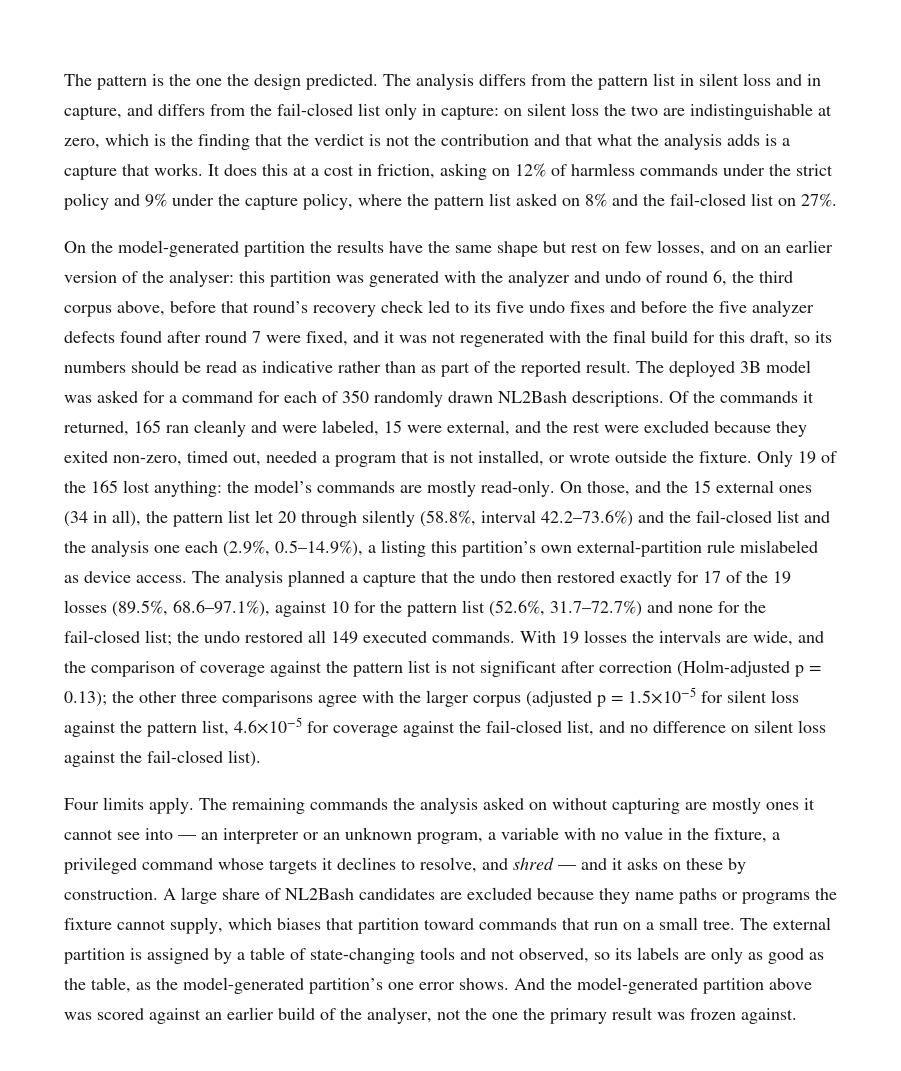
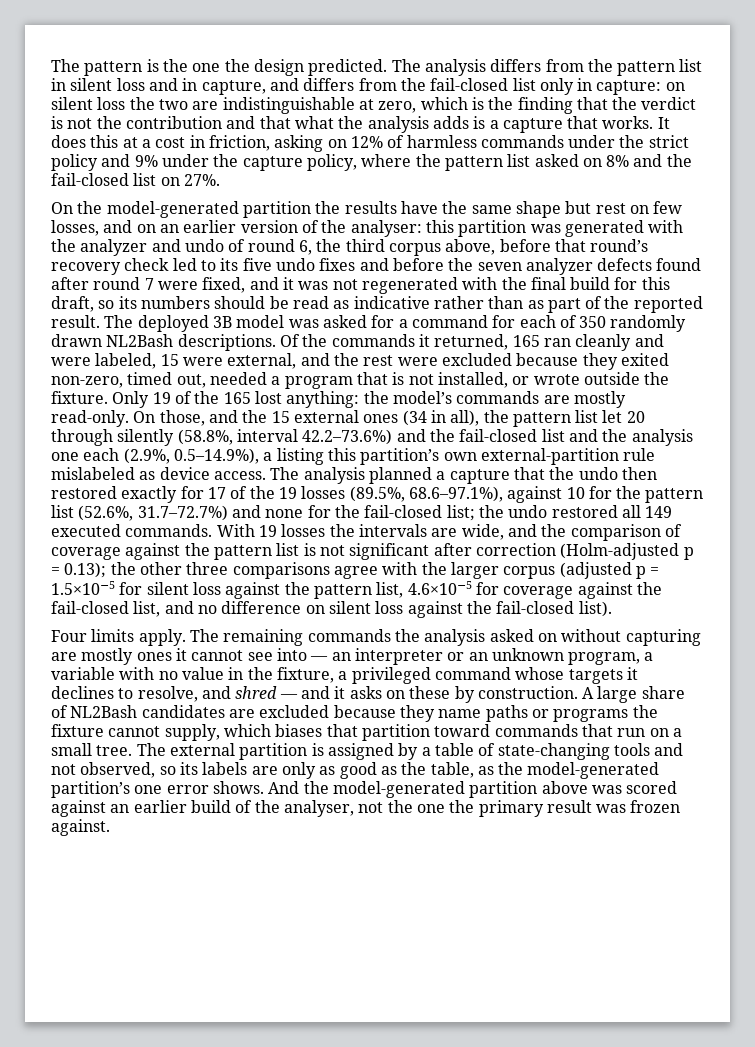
- this partition was generated with the analyzer and undo of round 6, the third corpus above, before that round’s recovery check led to its five undo fixes and before the five analyzer defects found after round 7 were fixed, and it was not regenerated with the final build for this draft, so its numbers should be read as indicative rather than as part of the reported result.
+ this partition was generated with the analyzer and undo of round 6, the third corpus above, before that round’s recovery check led to its five undo fixes and before the seven analyzer defects found after round 7 were fixed, and it was not regenerated with the final build for this draft, so its numbers should be read as indicative rather than as part of the reported result.

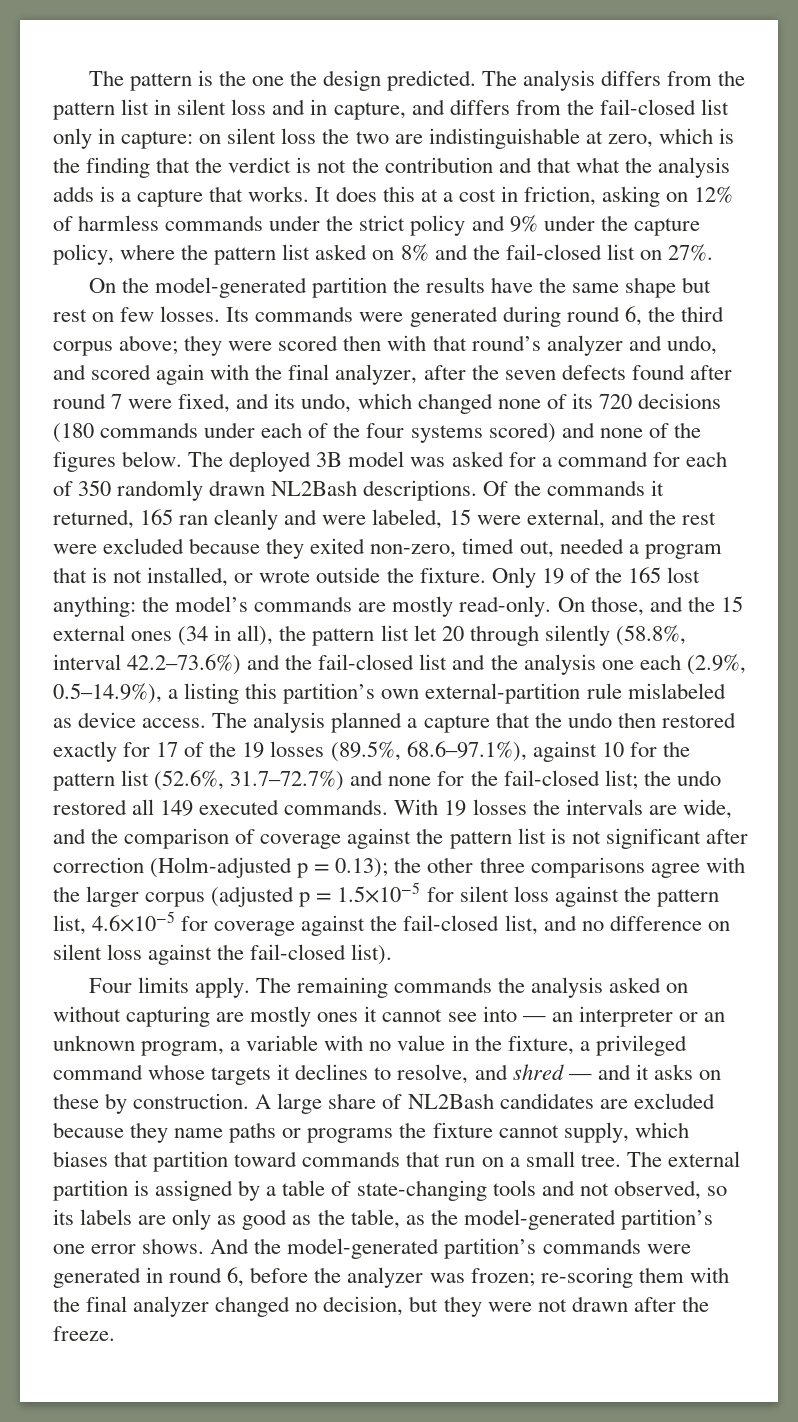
- On the model-generated partition the results have the same shape but rest on few losses, and on an earlier version of the analyser: this partition was generated with the analyzer and undo of round 6, the third corpus above, before that round’s recovery check led to its five undo fixes and before the seven analyzer defects found after round 7 were fixed, and it was not regenerated with the final build for this draft, so its numbers should be read as indicative rather than as part of the reported result.
+ On the model-generated partition the results have the same shape but rest on few losses. Its commands were generated during round 6, the third corpus above; they were scored then with that round’s analyzer and undo, and scored again with the final analyzer, after the seven defects found after round 7 were fixed, and its undo, which changed none of its 720 decisions (180 commands under each of the four systems scored) and none of the figures below.
- And the model-generated partition above was scored against an earlier build of the analyser, not the one the primary result was frozen against.
+ And the model-generated partition’s commands were generated in round 6, before the analyzer was frozen; re-scoring them with the final analyzer changed no decision, but they were not drawn after the freeze.

